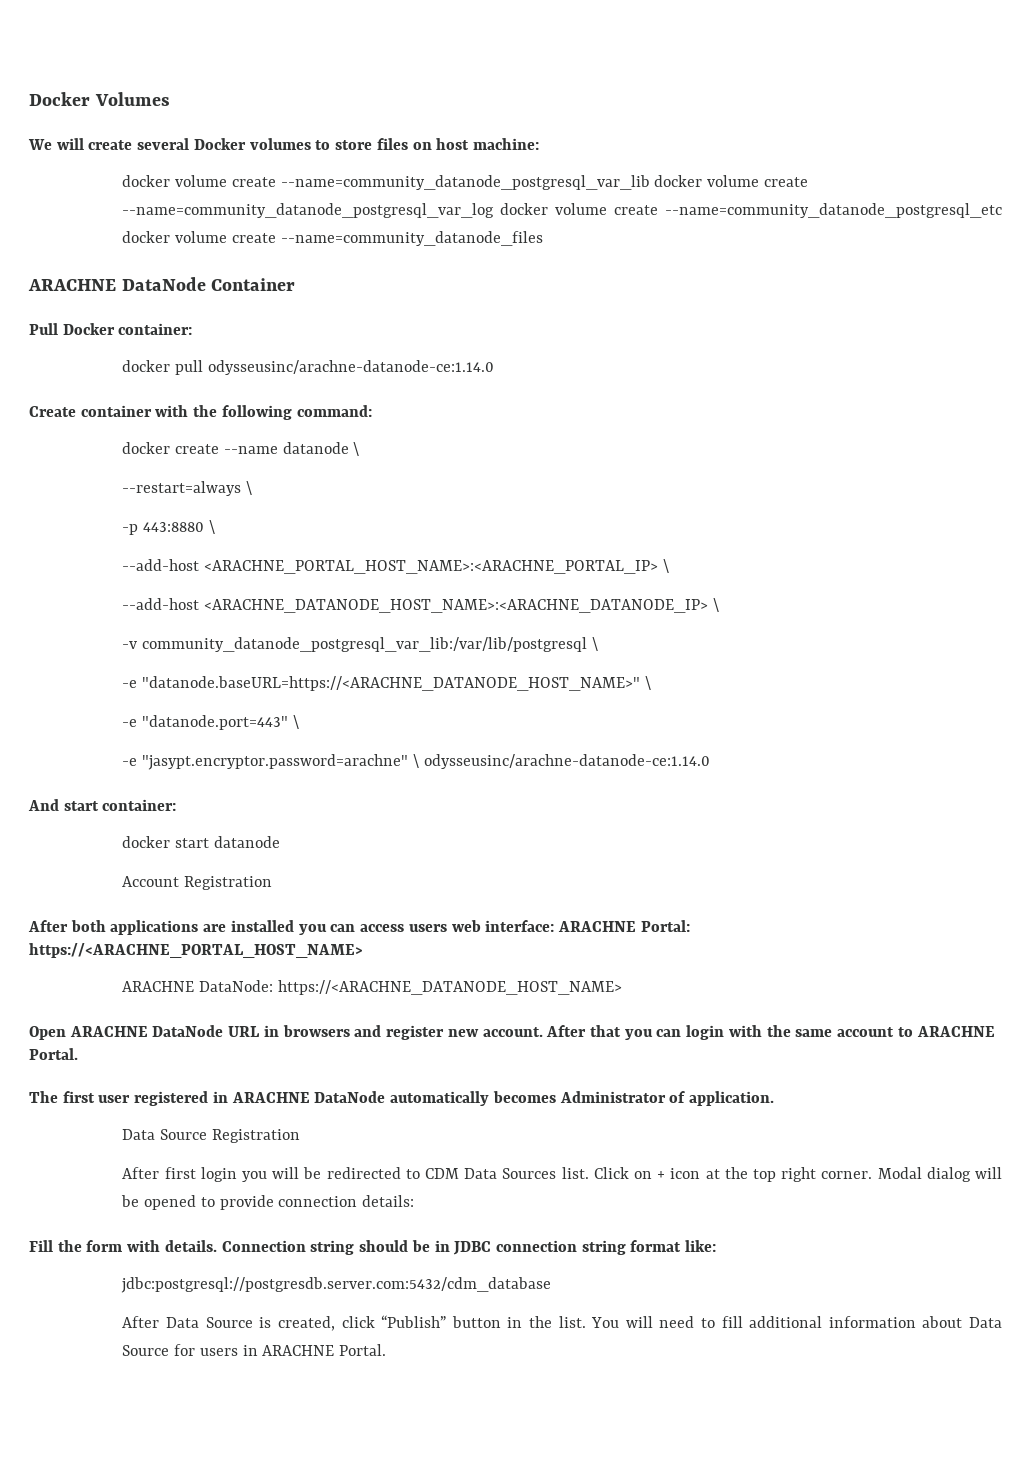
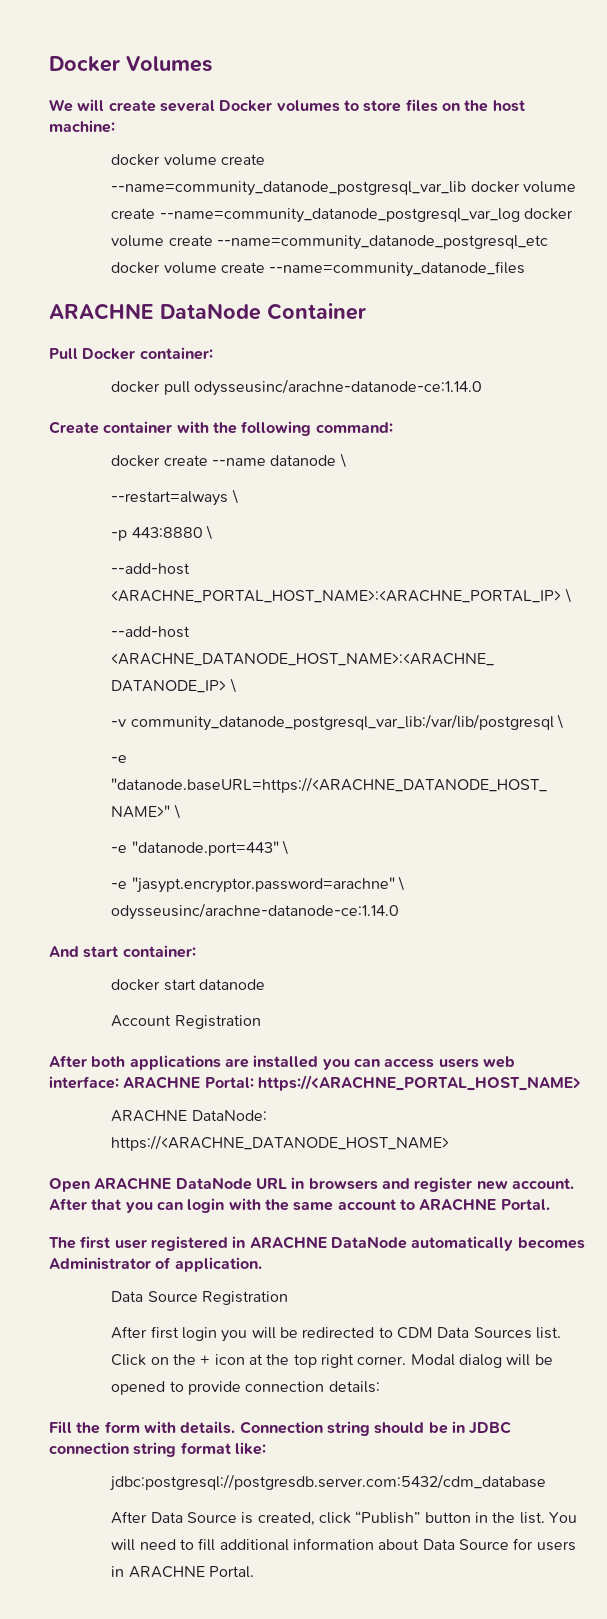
- We will create several Docker volumes to store files on host machine:
+ We will create several Docker volumes to store files on the host machine:
- Click on + icon at the top right corner.
+ Click on the + icon at the top right corner.

